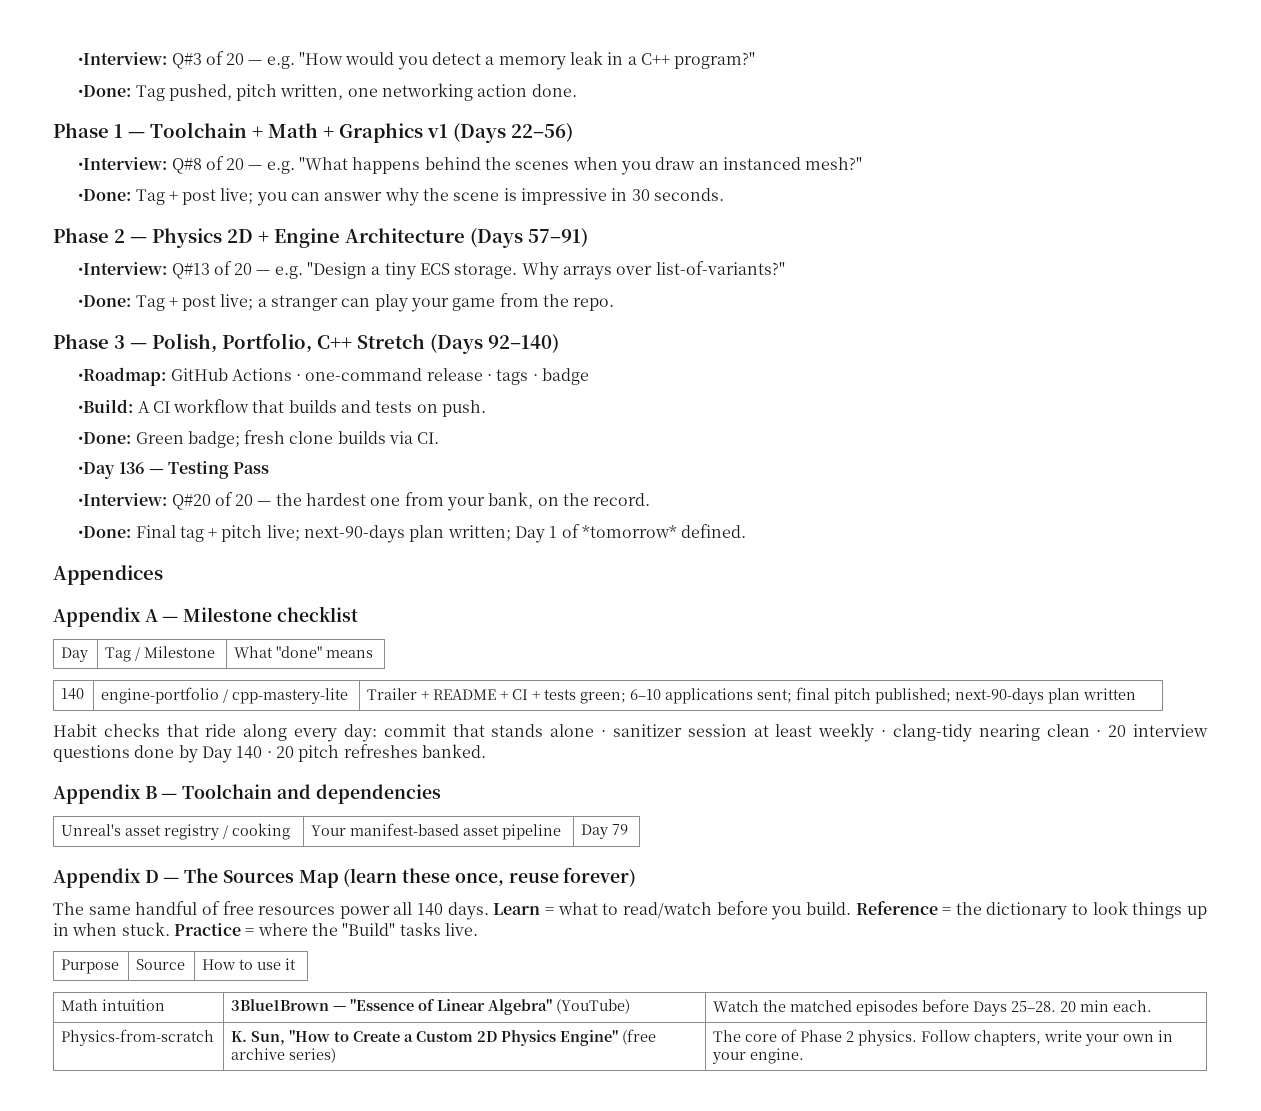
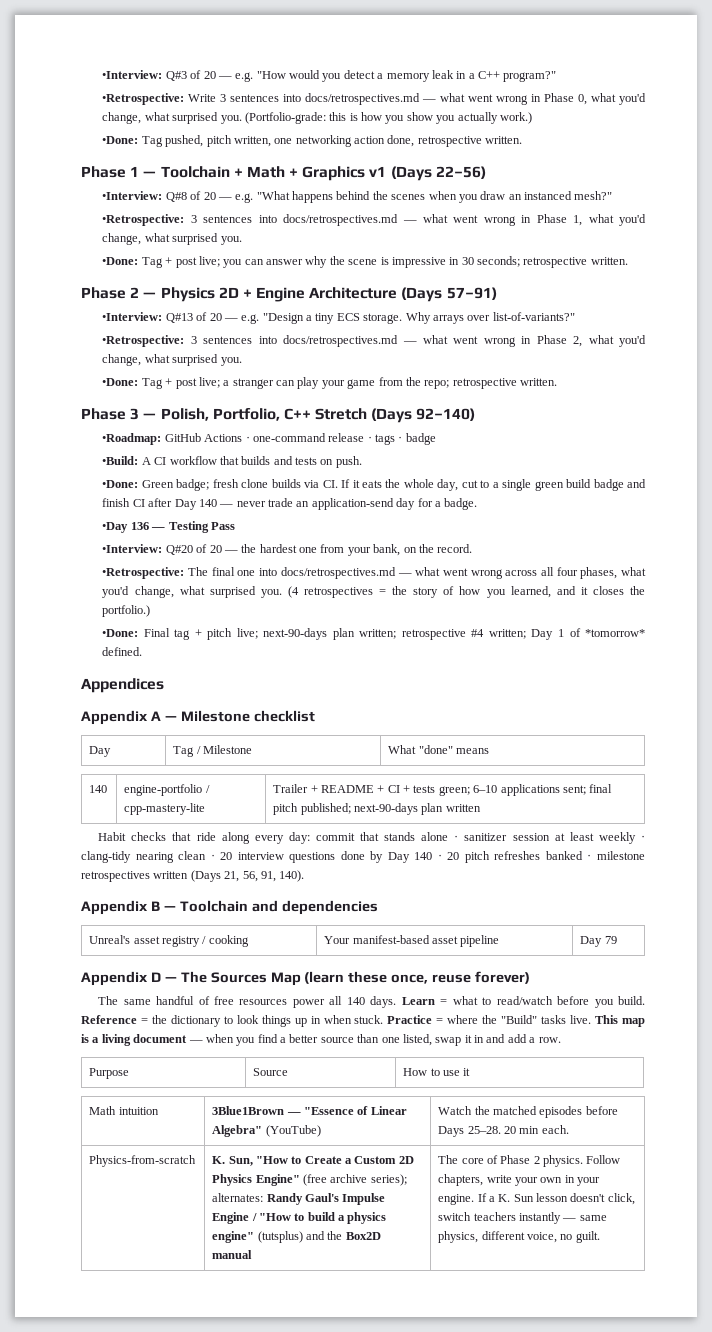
+ •Retrospective: Write 3 sentences into docs/retrospectives.md — what went wrong in Phase 0, what you'd change, what surprised you. (Portfolio-grade: this is how you show you actually work.)
- •Done: Tag pushed, pitch written, one networking action done.
+ •Done: Tag pushed, pitch written, one networking action done, retrospective written.
+ •Retrospective: 3 sentences into docs/retrospectives.md — what went wrong in Phase 1, what you'd change, what surprised you.
- •Done: Tag + post live; you can answer why the scene is impressive in 30 seconds.
+ •Done: Tag + post live; you can answer why the scene is impressive in 30 seconds; retrospective written.
+ •Retrospective: 3 sentences into docs/retrospectives.md — what went wrong in Phase 2, what you'd change, what surprised you.
- •Done: Tag + post live; a stranger can play your game from the repo.
+ •Done: Tag + post live; a stranger can play your game from the repo; retrospective written.
- •Done: Green badge; fresh clone builds via CI.
+ •Done: Green badge; fresh clone builds via CI. If it eats the whole day, cut to a single green build badge and finish CI after Day 140 — never trade an application-send day for a badge.
+ •Retrospective: The final one into docs/retrospectives.md — what went wrong across all four phases, what you'd change, what surprised you. (4 retrospectives = the story of how you learned, and it closes the portfolio.)
- •Done: Final tag + pitch live; next-90-days plan written; Day 1 of *tomorrow* defined.
+ •Done: Final tag + pitch live; next-90-days plan written; retrospective #4 written; Day 1 of *tomorrow* defined.
- Habit checks that ride along every day: commit that stands alone · sanitizer session at least weekly · clang-tidy nearing clean · 20 interview questions done by Day 140 · 20 pitch refreshes banked.
+ Habit checks that ride along every day: commit that stands alone · sanitizer session at least weekly · clang-tidy nearing clean · 20 interview questions done by Day 140 · 20 pitch refreshes banked · milestone retrospectives written (Days 21, 56, 91, 140).
+ This map is a living document — when you find a better source than one listed, swap it in and add a row.
- K. Sun, "How to Create a Custom 2D Physics Engine" (free archive series)
+ K. Sun, "How to Create a Custom 2D Physics Engine" (free archive series); alternates: Randy Gaul's Impulse Engine / "How to build a physics engine" (tutsplus) and the Box2D manual
+ If a K. Sun lesson doesn't click, switch teachers instantly — same physics, different voice, no guilt.

